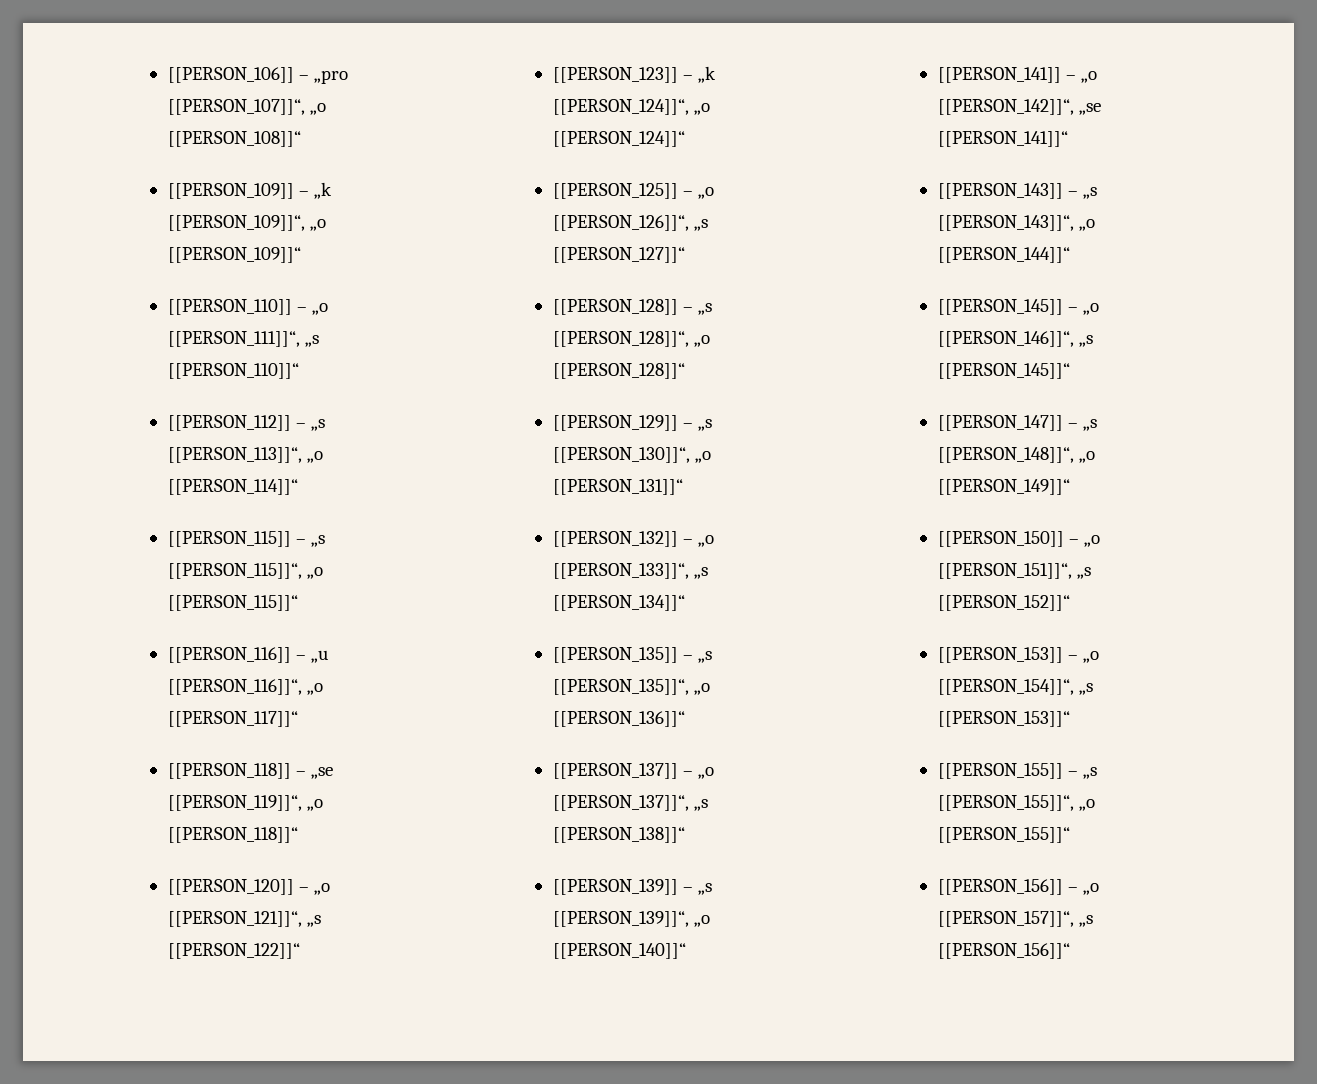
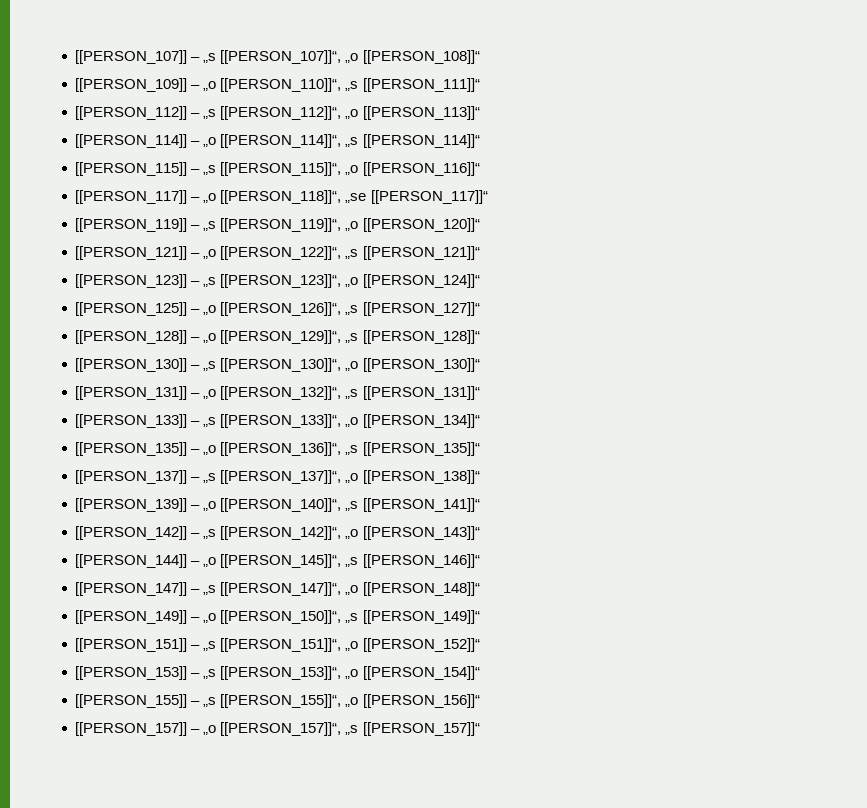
- [[PERSON_106]] – „pro [[PERSON_107]]“, „o [[PERSON_108]]“
+ [[PERSON_107]] – „s [[PERSON_107]]“, „o [[PERSON_108]]“
- [[PERSON_109]] – „k [[PERSON_109]]“, „o [[PERSON_109]]“
- [[PERSON_110]] – „o [[PERSON_111]]“, „s [[PERSON_110]]“
- [[PERSON_112]] – „s [[PERSON_113]]“, „o [[PERSON_114]]“
+ [[PERSON_109]] – „o [[PERSON_110]]“, „s [[PERSON_111]]“
+ [[PERSON_112]] – „s [[PERSON_112]]“, „o [[PERSON_113]]“
+ [[PERSON_114]] – „o [[PERSON_114]]“, „s [[PERSON_114]]“
- [[PERSON_115]] – „s [[PERSON_115]]“, „o [[PERSON_115]]“
- [[PERSON_116]] – „u [[PERSON_116]]“, „o [[PERSON_117]]“
- [[PERSON_118]] – „se [[PERSON_119]]“, „o [[PERSON_118]]“
- [[PERSON_120]] – „o [[PERSON_121]]“, „s [[PERSON_122]]“
+ [[PERSON_115]] – „s [[PERSON_115]]“, „o [[PERSON_116]]“
+ [[PERSON_117]] – „o [[PERSON_118]]“, „se [[PERSON_117]]“
+ [[PERSON_119]] – „s [[PERSON_119]]“, „o [[PERSON_120]]“
+ [[PERSON_121]] – „o [[PERSON_122]]“, „s [[PERSON_121]]“
- [[PERSON_123]] – „k [[PERSON_124]]“, „o [[PERSON_124]]“
+ [[PERSON_123]] – „s [[PERSON_123]]“, „o [[PERSON_124]]“
- [[PERSON_128]] – „s [[PERSON_128]]“, „o [[PERSON_128]]“
+ [[PERSON_128]] – „o [[PERSON_129]]“, „s [[PERSON_128]]“
- [[PERSON_129]] – „s [[PERSON_130]]“, „o [[PERSON_131]]“
- [[PERSON_132]] – „o [[PERSON_133]]“, „s [[PERSON_134]]“
+ [[PERSON_130]] – „s [[PERSON_130]]“, „o [[PERSON_130]]“
+ [[PERSON_131]] – „o [[PERSON_132]]“, „s [[PERSON_131]]“
+ [[PERSON_133]] – „s [[PERSON_133]]“, „o [[PERSON_134]]“
- [[PERSON_135]] – „s [[PERSON_135]]“, „o [[PERSON_136]]“
+ [[PERSON_135]] – „o [[PERSON_136]]“, „s [[PERSON_135]]“
- [[PERSON_137]] – „o [[PERSON_137]]“, „s [[PERSON_138]]“
+ [[PERSON_137]] – „s [[PERSON_137]]“, „o [[PERSON_138]]“
- [[PERSON_139]] – „s [[PERSON_139]]“, „o [[PERSON_140]]“
- [[PERSON_141]] – „o [[PERSON_142]]“, „se [[PERSON_141]]“
- [[PERSON_143]] – „s [[PERSON_143]]“, „o [[PERSON_144]]“
- [[PERSON_145]] – „o [[PERSON_146]]“, „s [[PERSON_145]]“
- [[PERSON_147]] – „s [[PERSON_148]]“, „o [[PERSON_149]]“
- [[PERSON_150]] – „o [[PERSON_151]]“, „s [[PERSON_152]]“
+ [[PERSON_139]] – „o [[PERSON_140]]“, „s [[PERSON_141]]“
+ [[PERSON_142]] – „s [[PERSON_142]]“, „o [[PERSON_143]]“
+ [[PERSON_144]] – „o [[PERSON_145]]“, „s [[PERSON_146]]“
+ [[PERSON_147]] – „s [[PERSON_147]]“, „o [[PERSON_148]]“
+ [[PERSON_149]] – „o [[PERSON_150]]“, „s [[PERSON_149]]“
+ [[PERSON_151]] – „s [[PERSON_151]]“, „o [[PERSON_152]]“
- [[PERSON_153]] – „o [[PERSON_154]]“, „s [[PERSON_153]]“
+ [[PERSON_153]] – „s [[PERSON_153]]“, „o [[PERSON_154]]“
- [[PERSON_155]] – „s [[PERSON_155]]“, „o [[PERSON_155]]“
- [[PERSON_156]] – „o [[PERSON_157]]“, „s [[PERSON_156]]“
+ [[PERSON_155]] – „s [[PERSON_155]]“, „o [[PERSON_156]]“
+ [[PERSON_157]] – „o [[PERSON_157]]“, „s [[PERSON_157]]“

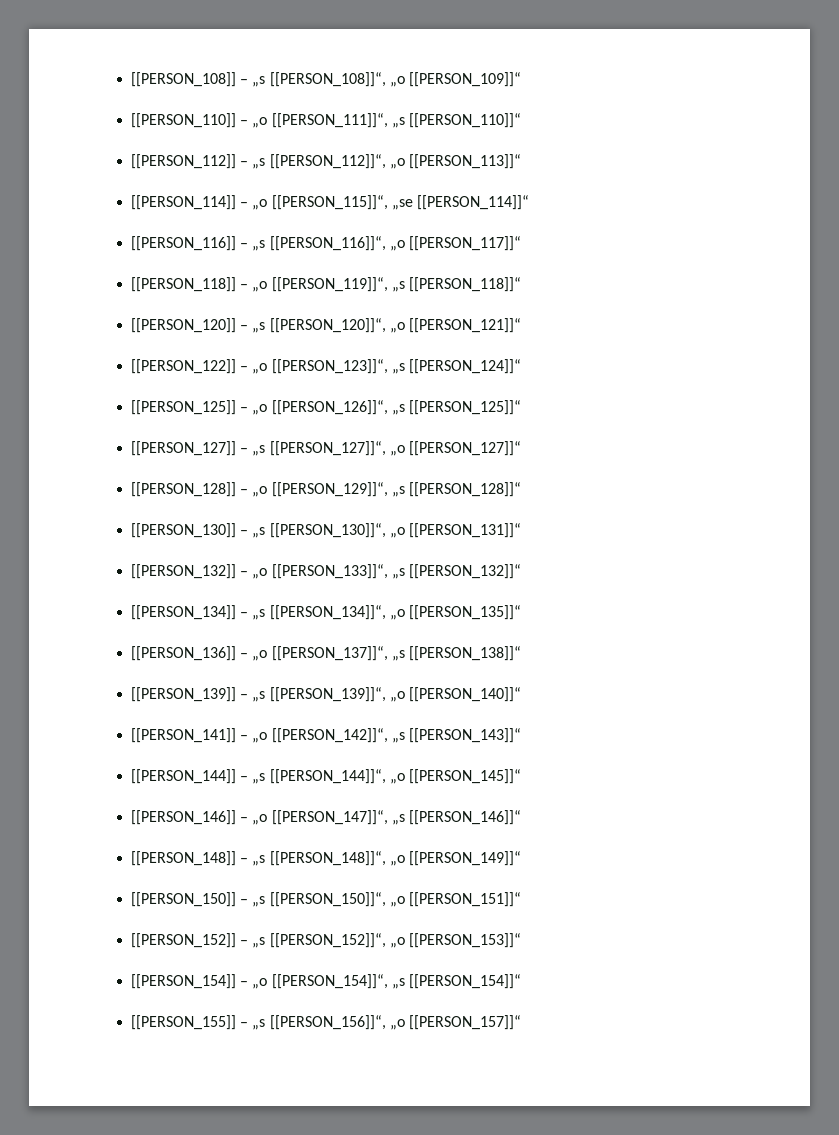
- [[PERSON_107]] – „s [[PERSON_107]]“, „o [[PERSON_108]]“
- [[PERSON_109]] – „o [[PERSON_110]]“, „s [[PERSON_111]]“
+ [[PERSON_108]] – „s [[PERSON_108]]“, „o [[PERSON_109]]“
+ [[PERSON_110]] – „o [[PERSON_111]]“, „s [[PERSON_110]]“
- [[PERSON_114]] – „o [[PERSON_114]]“, „s [[PERSON_114]]“
+ [[PERSON_114]] – „o [[PERSON_115]]“, „se [[PERSON_114]]“
- [[PERSON_115]] – „s [[PERSON_115]]“, „o [[PERSON_116]]“
- [[PERSON_117]] – „o [[PERSON_118]]“, „se [[PERSON_117]]“
- [[PERSON_119]] – „s [[PERSON_119]]“, „o [[PERSON_120]]“
- [[PERSON_121]] – „o [[PERSON_122]]“, „s [[PERSON_121]]“
- [[PERSON_123]] – „s [[PERSON_123]]“, „o [[PERSON_124]]“
+ [[PERSON_116]] – „s [[PERSON_116]]“, „o [[PERSON_117]]“
+ [[PERSON_118]] – „o [[PERSON_119]]“, „s [[PERSON_118]]“
+ [[PERSON_120]] – „s [[PERSON_120]]“, „o [[PERSON_121]]“
+ [[PERSON_122]] – „o [[PERSON_123]]“, „s [[PERSON_124]]“
- [[PERSON_125]] – „o [[PERSON_126]]“, „s [[PERSON_127]]“
+ [[PERSON_125]] – „o [[PERSON_126]]“, „s [[PERSON_125]]“
+ [[PERSON_127]] – „s [[PERSON_127]]“, „o [[PERSON_127]]“
- [[PERSON_130]] – „s [[PERSON_130]]“, „o [[PERSON_130]]“
- [[PERSON_131]] – „o [[PERSON_132]]“, „s [[PERSON_131]]“
- [[PERSON_133]] – „s [[PERSON_133]]“, „o [[PERSON_134]]“
- [[PERSON_135]] – „o [[PERSON_136]]“, „s [[PERSON_135]]“
- [[PERSON_137]] – „s [[PERSON_137]]“, „o [[PERSON_138]]“
- [[PERSON_139]] – „o [[PERSON_140]]“, „s [[PERSON_141]]“
- [[PERSON_142]] – „s [[PERSON_142]]“, „o [[PERSON_143]]“
- [[PERSON_144]] – „o [[PERSON_145]]“, „s [[PERSON_146]]“
+ [[PERSON_130]] – „s [[PERSON_130]]“, „o [[PERSON_131]]“
+ [[PERSON_132]] – „o [[PERSON_133]]“, „s [[PERSON_132]]“
+ [[PERSON_134]] – „s [[PERSON_134]]“, „o [[PERSON_135]]“
+ [[PERSON_136]] – „o [[PERSON_137]]“, „s [[PERSON_138]]“
+ [[PERSON_139]] – „s [[PERSON_139]]“, „o [[PERSON_140]]“
+ [[PERSON_141]] – „o [[PERSON_142]]“, „s [[PERSON_143]]“
+ [[PERSON_144]] – „s [[PERSON_144]]“, „o [[PERSON_145]]“
+ [[PERSON_146]] – „o [[PERSON_147]]“, „s [[PERSON_146]]“
- [[PERSON_147]] – „s [[PERSON_147]]“, „o [[PERSON_148]]“
- [[PERSON_149]] – „o [[PERSON_150]]“, „s [[PERSON_149]]“
- [[PERSON_151]] – „s [[PERSON_151]]“, „o [[PERSON_152]]“
- [[PERSON_153]] – „s [[PERSON_153]]“, „o [[PERSON_154]]“
- [[PERSON_155]] – „s [[PERSON_155]]“, „o [[PERSON_156]]“
- [[PERSON_157]] – „o [[PERSON_157]]“, „s [[PERSON_157]]“
+ [[PERSON_148]] – „s [[PERSON_148]]“, „o [[PERSON_149]]“
+ [[PERSON_150]] – „s [[PERSON_150]]“, „o [[PERSON_151]]“
+ [[PERSON_152]] – „s [[PERSON_152]]“, „o [[PERSON_153]]“
+ [[PERSON_154]] – „o [[PERSON_154]]“, „s [[PERSON_154]]“
+ [[PERSON_155]] – „s [[PERSON_156]]“, „o [[PERSON_157]]“

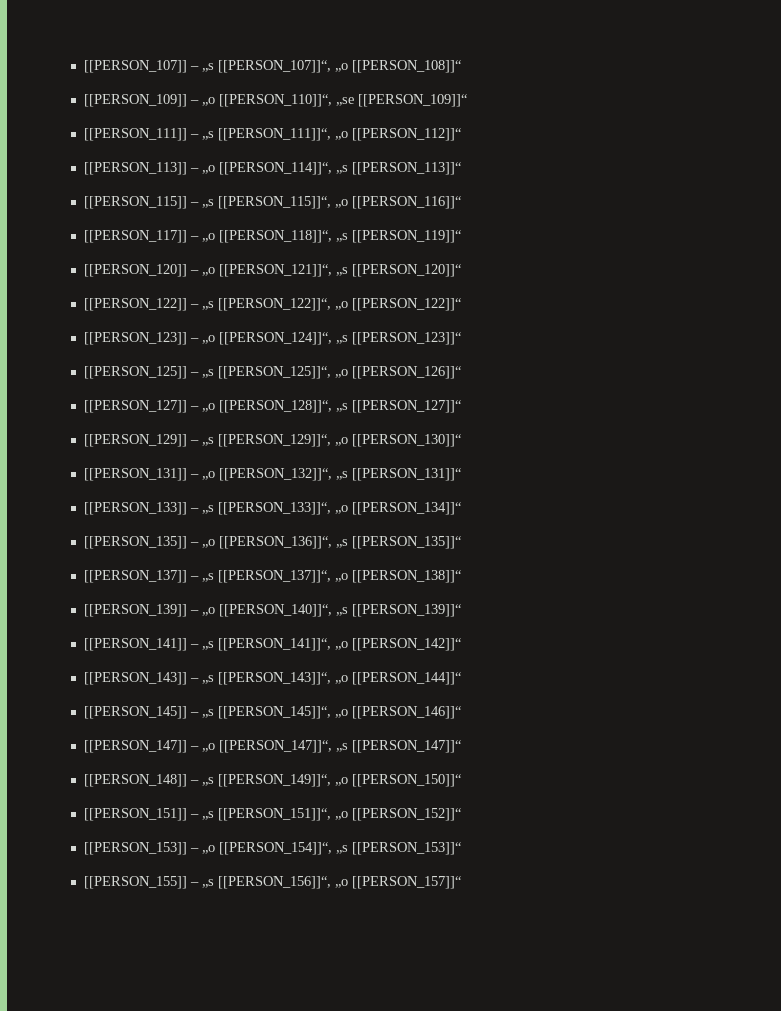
- [[PERSON_108]] – „s [[PERSON_108]]“, „o [[PERSON_109]]“
- [[PERSON_110]] – „o [[PERSON_111]]“, „s [[PERSON_110]]“
- [[PERSON_112]] – „s [[PERSON_112]]“, „o [[PERSON_113]]“
- [[PERSON_114]] – „o [[PERSON_115]]“, „se [[PERSON_114]]“
- [[PERSON_116]] – „s [[PERSON_116]]“, „o [[PERSON_117]]“
- [[PERSON_118]] – „o [[PERSON_119]]“, „s [[PERSON_118]]“
- [[PERSON_120]] – „s [[PERSON_120]]“, „o [[PERSON_121]]“
- [[PERSON_122]] – „o [[PERSON_123]]“, „s [[PERSON_124]]“
- [[PERSON_125]] – „o [[PERSON_126]]“, „s [[PERSON_125]]“
- [[PERSON_127]] – „s [[PERSON_127]]“, „o [[PERSON_127]]“
- [[PERSON_128]] – „o [[PERSON_129]]“, „s [[PERSON_128]]“
- [[PERSON_130]] – „s [[PERSON_130]]“, „o [[PERSON_131]]“
- [[PERSON_132]] – „o [[PERSON_133]]“, „s [[PERSON_132]]“
- [[PERSON_134]] – „s [[PERSON_134]]“, „o [[PERSON_135]]“
- [[PERSON_136]] – „o [[PERSON_137]]“, „s [[PERSON_138]]“
- [[PERSON_139]] – „s [[PERSON_139]]“, „o [[PERSON_140]]“
- [[PERSON_141]] – „o [[PERSON_142]]“, „s [[PERSON_143]]“
- [[PERSON_144]] – „s [[PERSON_144]]“, „o [[PERSON_145]]“
- [[PERSON_146]] – „o [[PERSON_147]]“, „s [[PERSON_146]]“
+ [[PERSON_107]] – „s [[PERSON_107]]“, „o [[PERSON_108]]“
+ [[PERSON_109]] – „o [[PERSON_110]]“, „se [[PERSON_109]]“
+ [[PERSON_111]] – „s [[PERSON_111]]“, „o [[PERSON_112]]“
+ [[PERSON_113]] – „o [[PERSON_114]]“, „s [[PERSON_113]]“
+ [[PERSON_115]] – „s [[PERSON_115]]“, „o [[PERSON_116]]“
+ [[PERSON_117]] – „o [[PERSON_118]]“, „s [[PERSON_119]]“
+ [[PERSON_120]] – „o [[PERSON_121]]“, „s [[PERSON_120]]“
+ [[PERSON_122]] – „s [[PERSON_122]]“, „o [[PERSON_122]]“
+ [[PERSON_123]] – „o [[PERSON_124]]“, „s [[PERSON_123]]“
+ [[PERSON_125]] – „s [[PERSON_125]]“, „o [[PERSON_126]]“
+ [[PERSON_127]] – „o [[PERSON_128]]“, „s [[PERSON_127]]“
+ [[PERSON_129]] – „s [[PERSON_129]]“, „o [[PERSON_130]]“
+ [[PERSON_131]] – „o [[PERSON_132]]“, „s [[PERSON_131]]“
+ [[PERSON_133]] – „s [[PERSON_133]]“, „o [[PERSON_134]]“
+ [[PERSON_135]] – „o [[PERSON_136]]“, „s [[PERSON_135]]“
+ [[PERSON_137]] – „s [[PERSON_137]]“, „o [[PERSON_138]]“
+ [[PERSON_139]] – „o [[PERSON_140]]“, „s [[PERSON_139]]“
+ [[PERSON_141]] – „s [[PERSON_141]]“, „o [[PERSON_142]]“
+ [[PERSON_143]] – „s [[PERSON_143]]“, „o [[PERSON_144]]“
+ [[PERSON_145]] – „s [[PERSON_145]]“, „o [[PERSON_146]]“
+ [[PERSON_147]] – „o [[PERSON_147]]“, „s [[PERSON_147]]“
- [[PERSON_148]] – „s [[PERSON_148]]“, „o [[PERSON_149]]“
- [[PERSON_150]] – „s [[PERSON_150]]“, „o [[PERSON_151]]“
- [[PERSON_152]] – „s [[PERSON_152]]“, „o [[PERSON_153]]“
- [[PERSON_154]] – „o [[PERSON_154]]“, „s [[PERSON_154]]“
+ [[PERSON_148]] – „s [[PERSON_149]]“, „o [[PERSON_150]]“
+ [[PERSON_151]] – „s [[PERSON_151]]“, „o [[PERSON_152]]“
+ [[PERSON_153]] – „o [[PERSON_154]]“, „s [[PERSON_153]]“

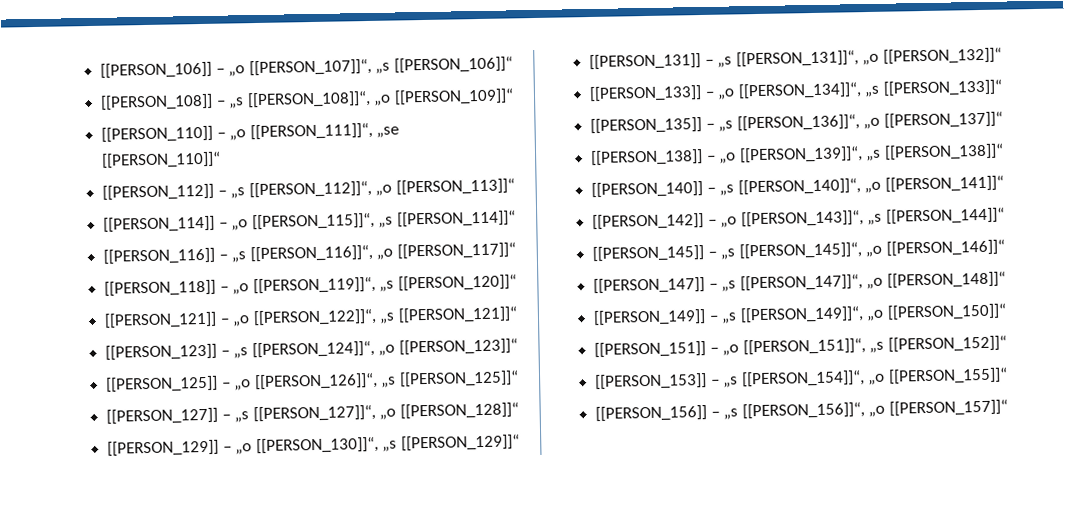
- [[PERSON_107]] – „s [[PERSON_107]]“, „o [[PERSON_108]]“
- [[PERSON_109]] – „o [[PERSON_110]]“, „se [[PERSON_109]]“
- [[PERSON_111]] – „s [[PERSON_111]]“, „o [[PERSON_112]]“
- [[PERSON_113]] – „o [[PERSON_114]]“, „s [[PERSON_113]]“
- [[PERSON_115]] – „s [[PERSON_115]]“, „o [[PERSON_116]]“
- [[PERSON_117]] – „o [[PERSON_118]]“, „s [[PERSON_119]]“
- [[PERSON_120]] – „o [[PERSON_121]]“, „s [[PERSON_120]]“
- [[PERSON_122]] – „s [[PERSON_122]]“, „o [[PERSON_122]]“
+ [[PERSON_106]] – „o [[PERSON_107]]“, „s [[PERSON_106]]“
+ [[PERSON_108]] – „s [[PERSON_108]]“, „o [[PERSON_109]]“
+ [[PERSON_110]] – „o [[PERSON_111]]“, „se [[PERSON_110]]“
+ [[PERSON_112]] – „s [[PERSON_112]]“, „o [[PERSON_113]]“
+ [[PERSON_114]] – „o [[PERSON_115]]“, „s [[PERSON_114]]“
+ [[PERSON_116]] – „s [[PERSON_116]]“, „o [[PERSON_117]]“
+ [[PERSON_118]] – „o [[PERSON_119]]“, „s [[PERSON_120]]“
+ [[PERSON_121]] – „o [[PERSON_122]]“, „s [[PERSON_121]]“
- [[PERSON_123]] – „o [[PERSON_124]]“, „s [[PERSON_123]]“
+ [[PERSON_123]] – „s [[PERSON_124]]“, „o [[PERSON_123]]“
- [[PERSON_125]] – „s [[PERSON_125]]“, „o [[PERSON_126]]“
- [[PERSON_127]] – „o [[PERSON_128]]“, „s [[PERSON_127]]“
- [[PERSON_129]] – „s [[PERSON_129]]“, „o [[PERSON_130]]“
- [[PERSON_131]] – „o [[PERSON_132]]“, „s [[PERSON_131]]“
- [[PERSON_133]] – „s [[PERSON_133]]“, „o [[PERSON_134]]“
- [[PERSON_135]] – „o [[PERSON_136]]“, „s [[PERSON_135]]“
- [[PERSON_137]] – „s [[PERSON_137]]“, „o [[PERSON_138]]“
- [[PERSON_139]] – „o [[PERSON_140]]“, „s [[PERSON_139]]“
- [[PERSON_141]] – „s [[PERSON_141]]“, „o [[PERSON_142]]“
- [[PERSON_143]] – „s [[PERSON_143]]“, „o [[PERSON_144]]“
+ [[PERSON_125]] – „o [[PERSON_126]]“, „s [[PERSON_125]]“
+ [[PERSON_127]] – „s [[PERSON_127]]“, „o [[PERSON_128]]“
+ [[PERSON_129]] – „o [[PERSON_130]]“, „s [[PERSON_129]]“
+ [[PERSON_131]] – „s [[PERSON_131]]“, „o [[PERSON_132]]“
+ [[PERSON_133]] – „o [[PERSON_134]]“, „s [[PERSON_133]]“
+ [[PERSON_135]] – „s [[PERSON_136]]“, „o [[PERSON_137]]“
+ [[PERSON_138]] – „o [[PERSON_139]]“, „s [[PERSON_138]]“
+ [[PERSON_140]] – „s [[PERSON_140]]“, „o [[PERSON_141]]“
+ [[PERSON_142]] – „o [[PERSON_143]]“, „s [[PERSON_144]]“
- [[PERSON_147]] – „o [[PERSON_147]]“, „s [[PERSON_147]]“
- [[PERSON_148]] – „s [[PERSON_149]]“, „o [[PERSON_150]]“
+ [[PERSON_147]] – „s [[PERSON_147]]“, „o [[PERSON_148]]“
+ [[PERSON_149]] – „s [[PERSON_149]]“, „o [[PERSON_150]]“
- [[PERSON_151]] – „s [[PERSON_151]]“, „o [[PERSON_152]]“
+ [[PERSON_151]] – „o [[PERSON_151]]“, „s [[PERSON_152]]“
- [[PERSON_153]] – „o [[PERSON_154]]“, „s [[PERSON_153]]“
- [[PERSON_155]] – „s [[PERSON_156]]“, „o [[PERSON_157]]“
+ [[PERSON_153]] – „s [[PERSON_154]]“, „o [[PERSON_155]]“
+ [[PERSON_156]] – „s [[PERSON_156]]“, „o [[PERSON_157]]“

